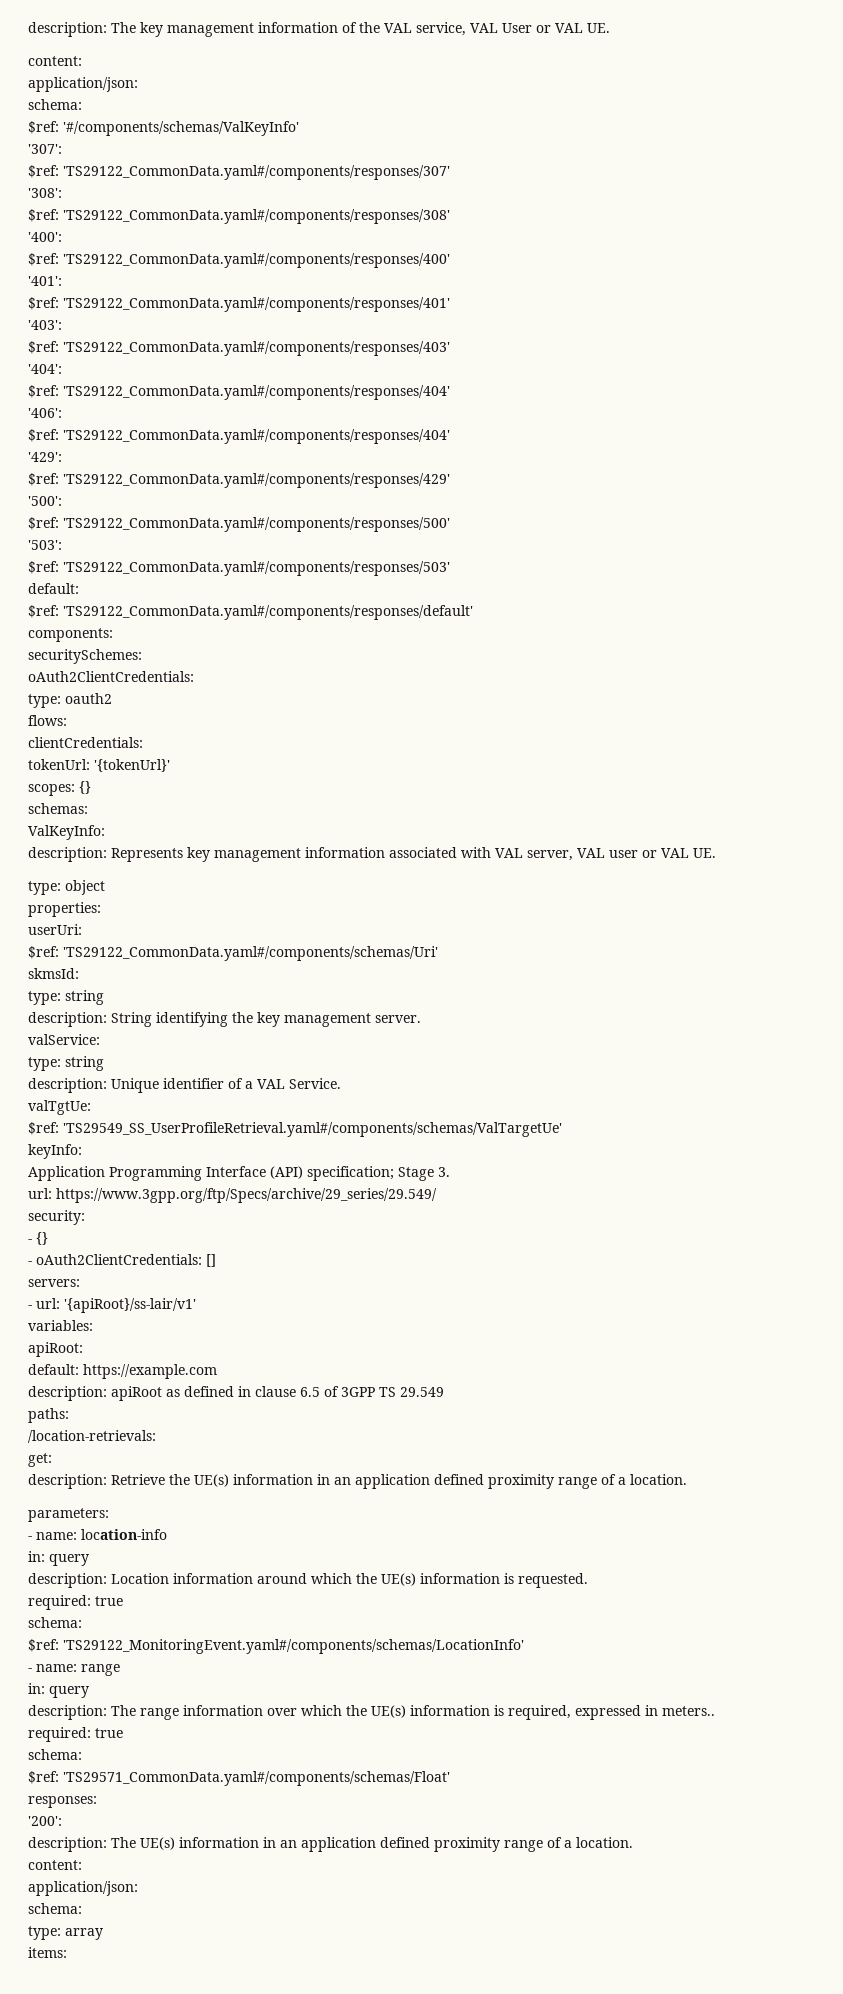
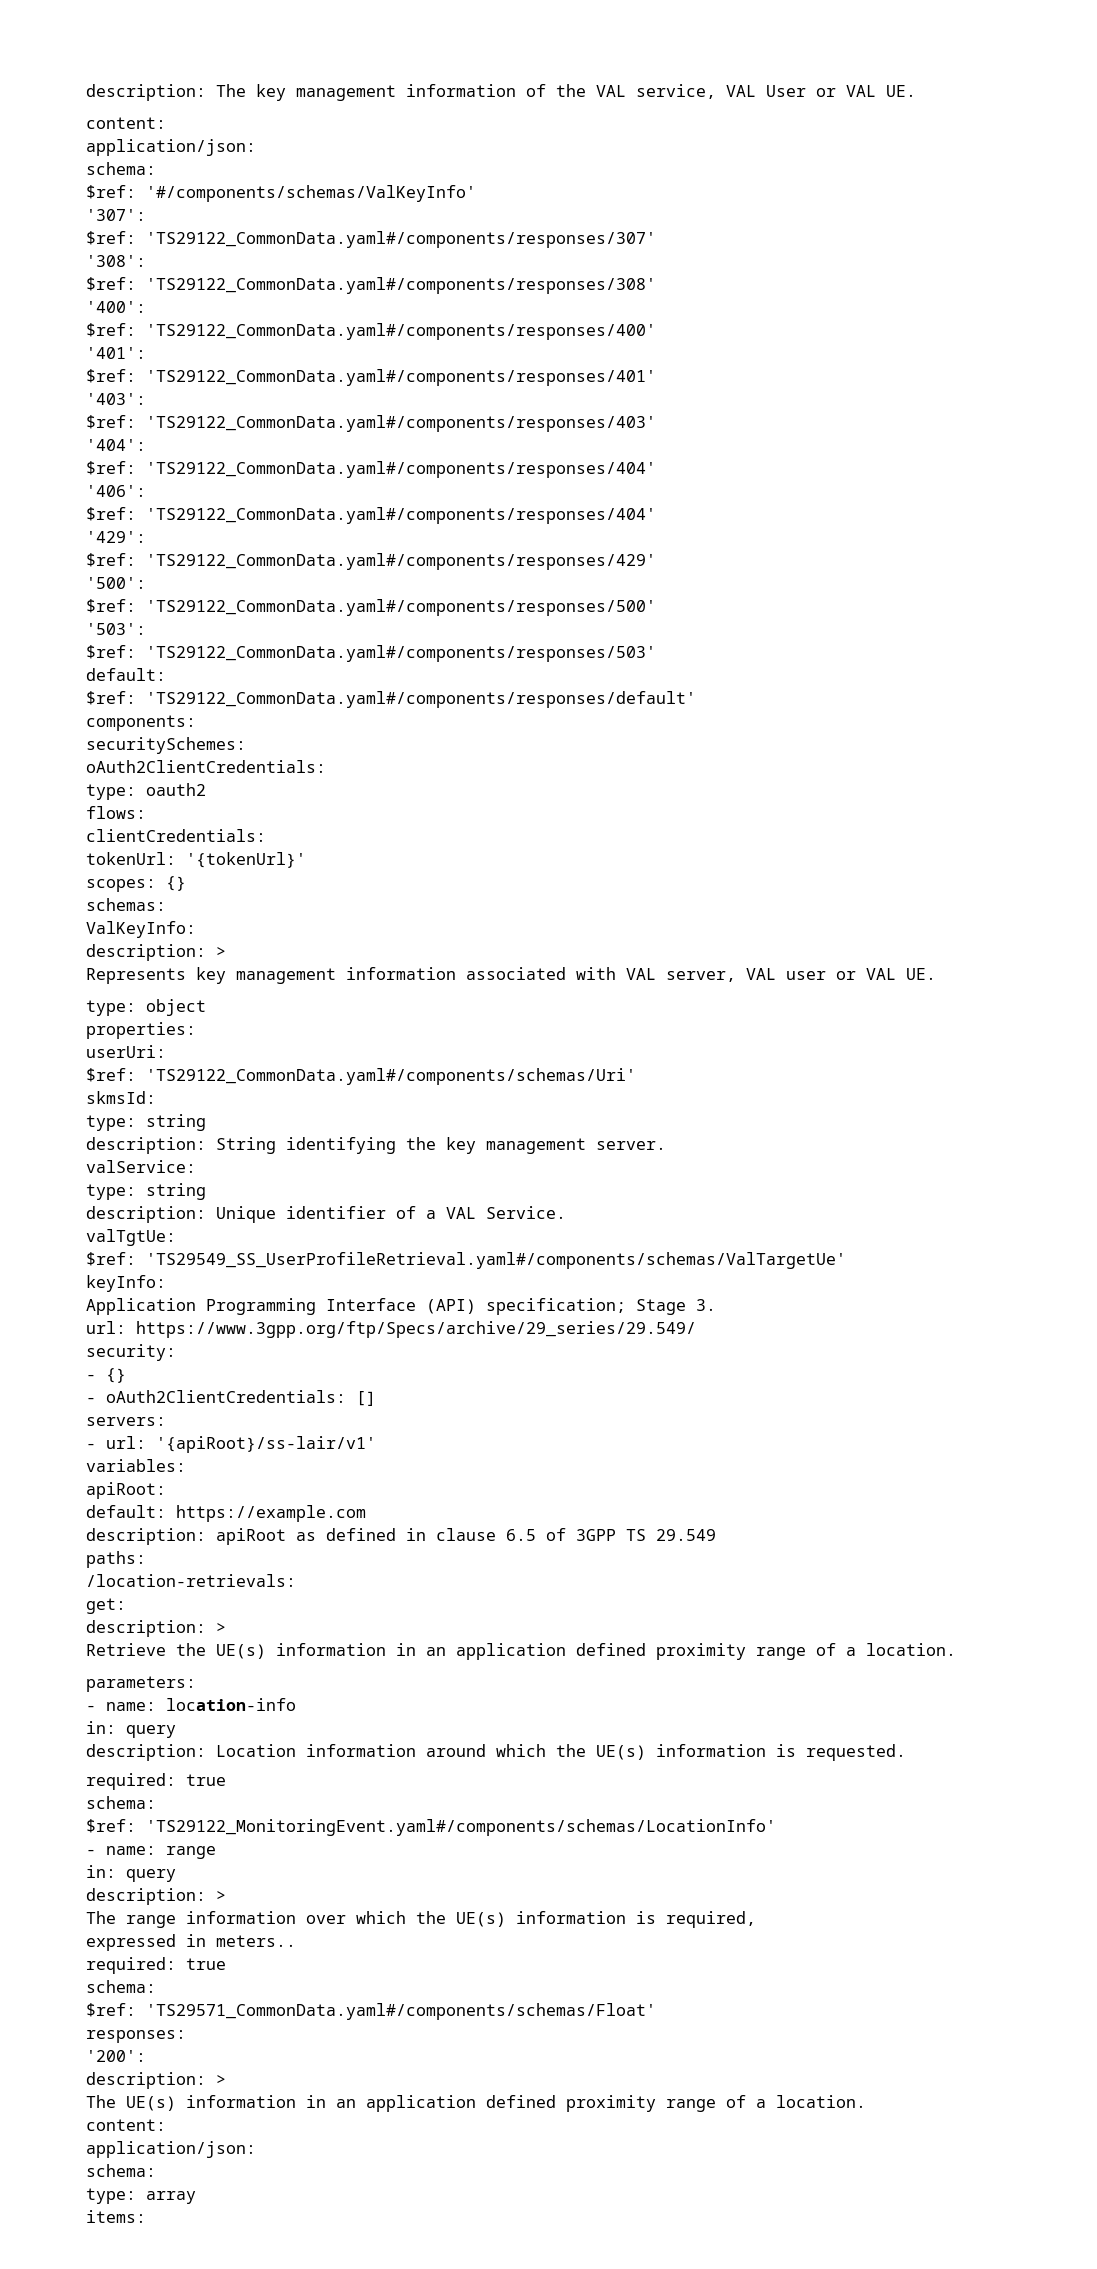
  ValKeyInfo:
- description: Represents key management information associated with VAL server, VAL user or VAL UE.
+ description: >
+ Represents key management information associated with VAL server, VAL user or VAL UE.
  get:
- description: Retrieve the UE(s) information in an application defined proximity range of a location.
+ description: >
+ Retrieve the UE(s) information in an application defined proximity range of a location.
  - name: range
  in: query
- description: The range information over which the UE(s) information is required, expressed in meters..
+ description: >
+ The range information over which the UE(s) information is required,
+ expressed in meters..
  '200':
- description: The UE(s) information in an application defined proximity range of a location.
+ description: >
+ The UE(s) information in an application defined proximity range of a location.

